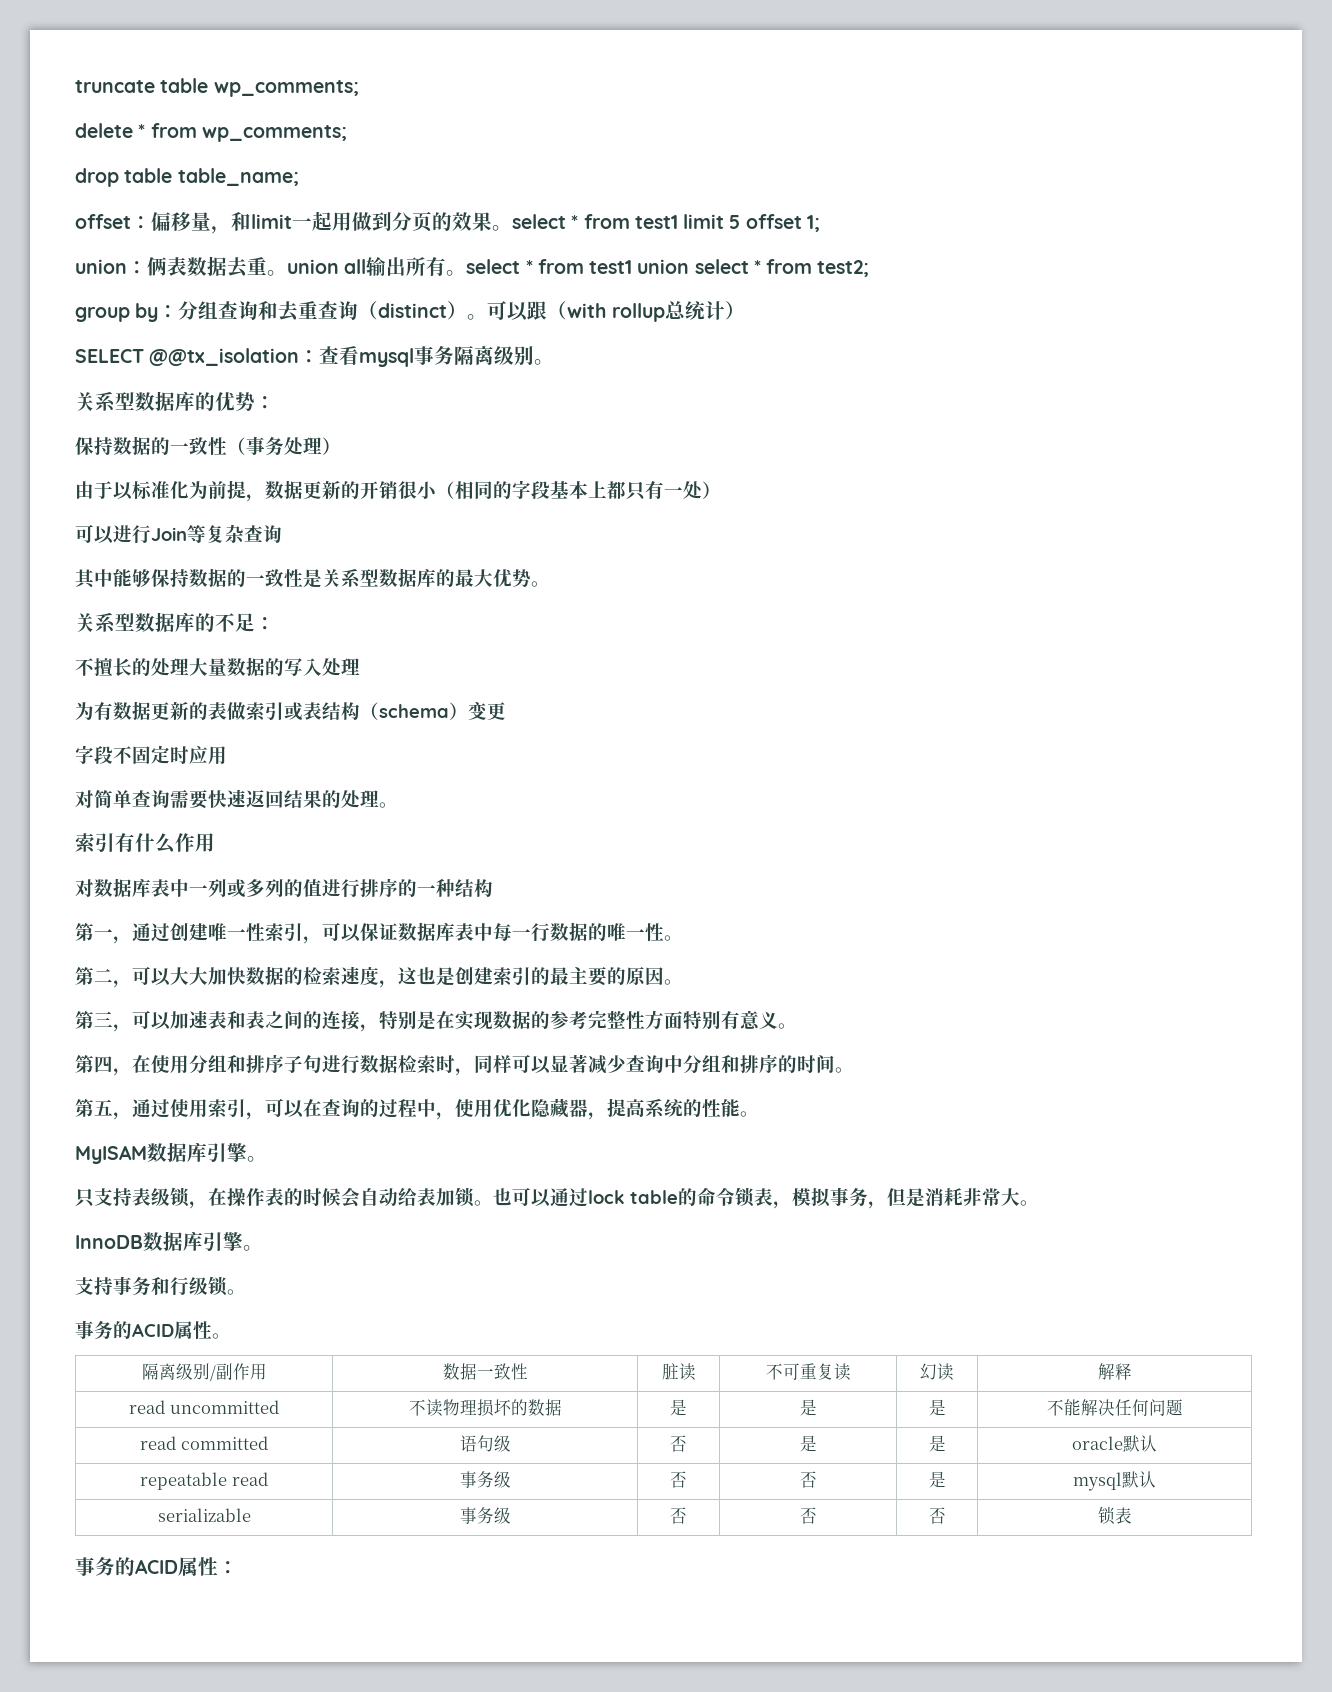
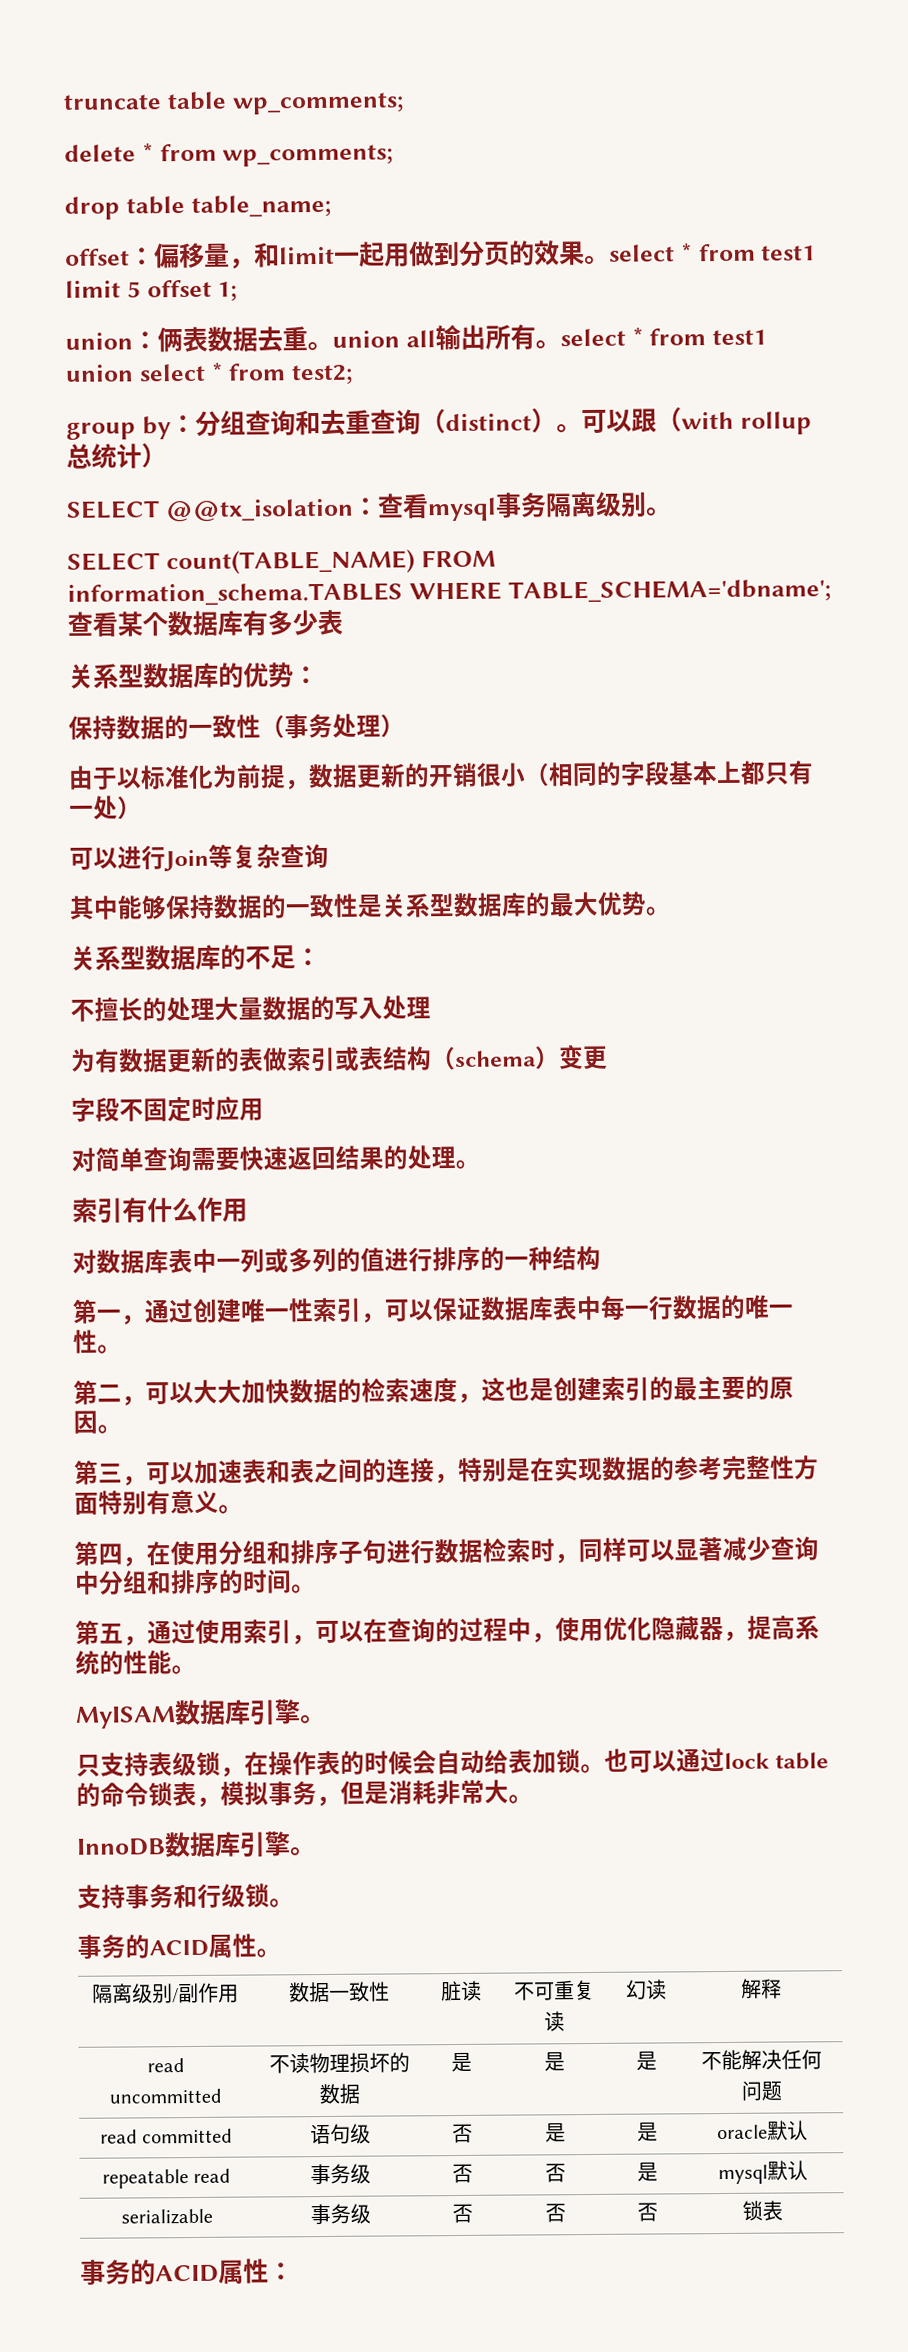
+ SELECT count(TABLE_NAME) FROM information_schema.TABLES WHERE TABLE_SCHEMA='dbname';查看某个数据库有多少表

